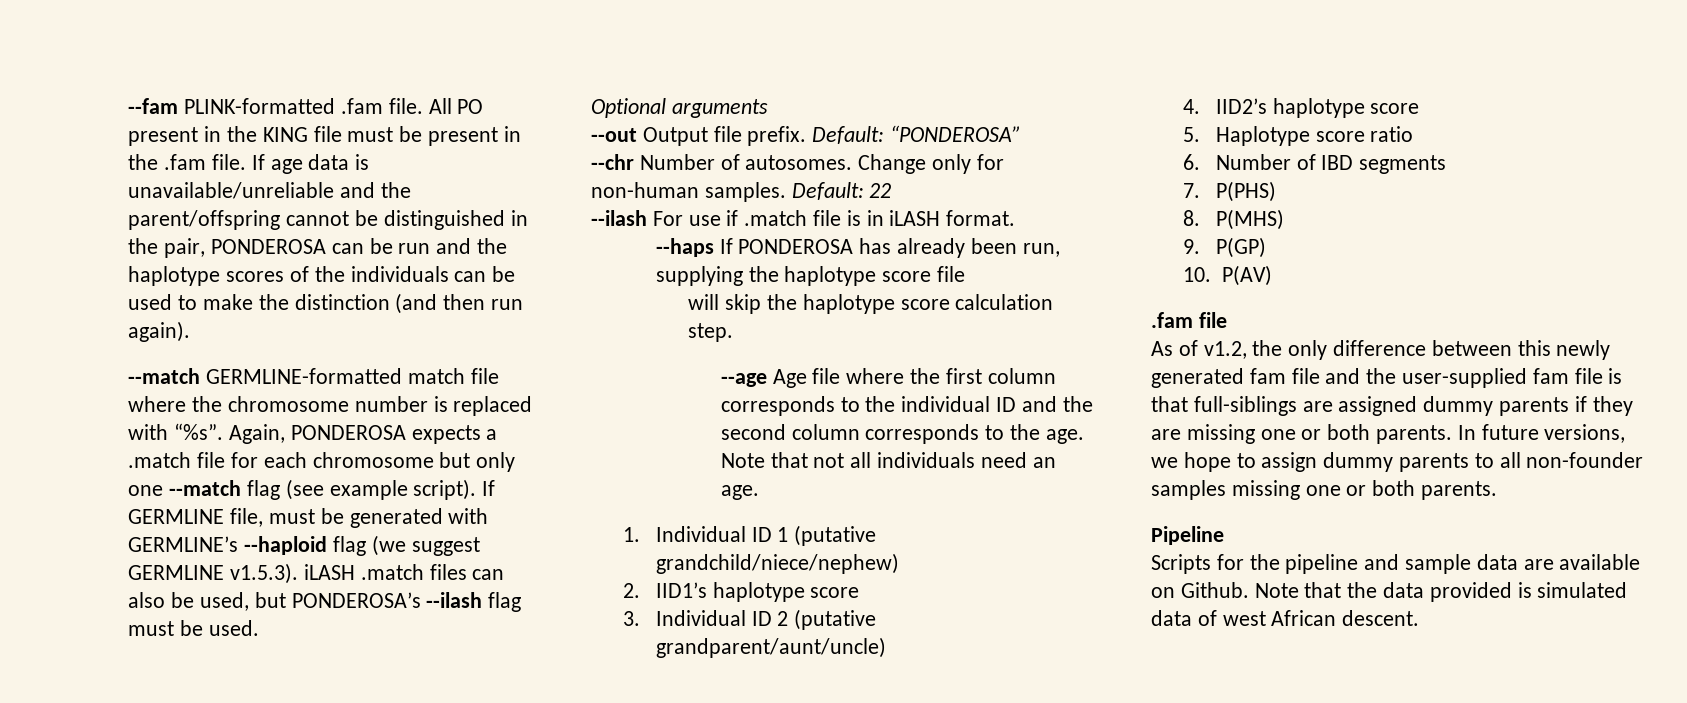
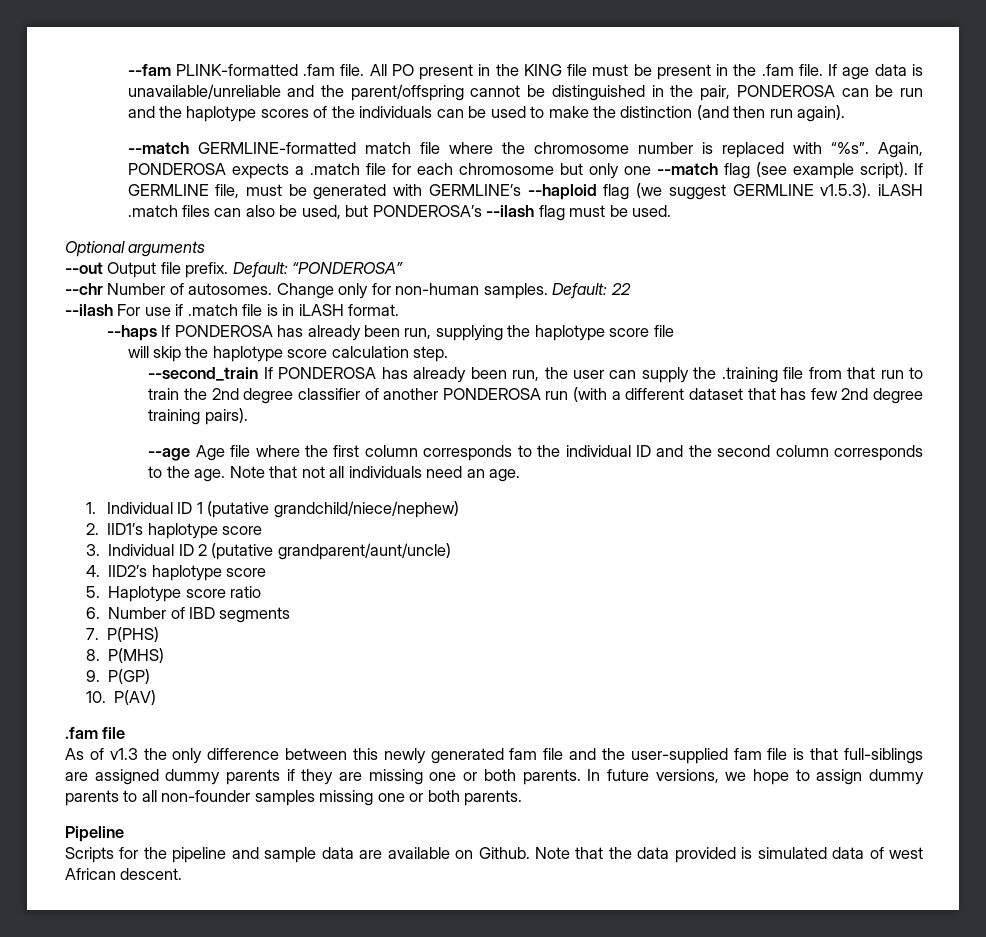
+ --second_train If PONDEROSA has already been run, the user can supply the .training file from that run to train the 2nd degree classifier of another PONDEROSA run (with a different dataset that has few 2nd degree training pairs).
- As of v1.2, the only difference between this newly generated fam file and the user-supplied fam file is that full-siblings are assigned dummy parents if they are missing one or both parents.
+ As of v1.3 the only difference between this newly generated fam file and the user-supplied fam file is that full-siblings are assigned dummy parents if they are missing one or both parents.

